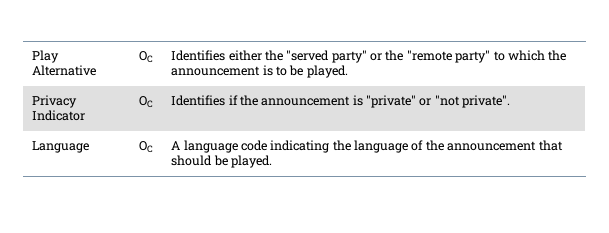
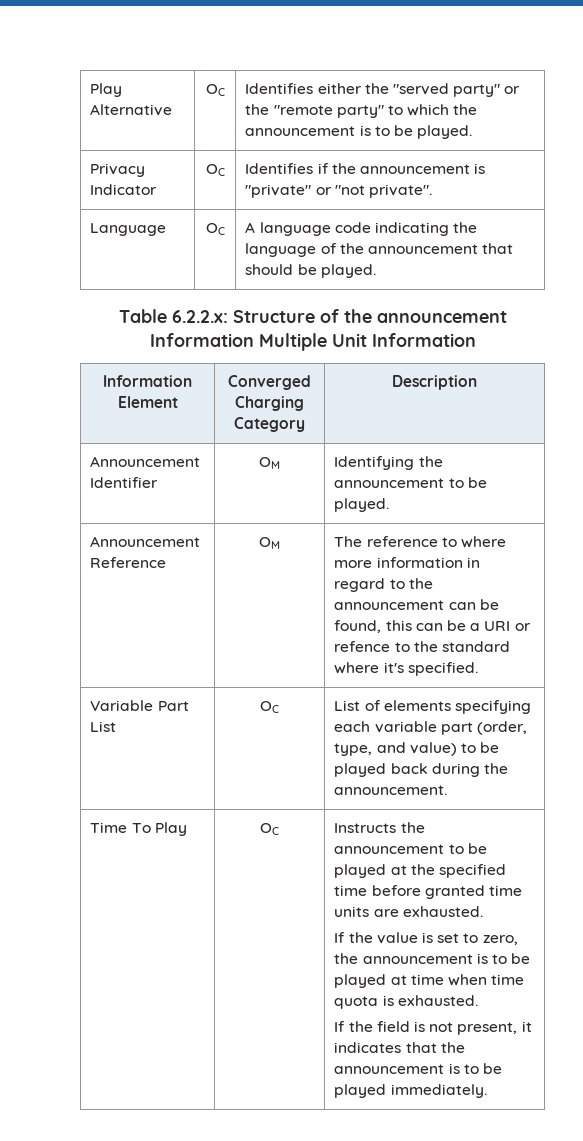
+ Table 6.2.2.x: Structure of the announcement Information Multiple Unit Information
+ Information Element | Converged Charging Category | Description
+ Announcement Identifier | OM | Identifying the announcement to be played.
+ Announcement Reference | OM | The reference to where more information in regard to the announcement can be found, this can be a URI or refence to the standard where it's specified.
+ Variable Part List | OC | List of elements specifying each variable part (order, type, and value) to be played back during the announcement.
+ Time To Play | OC | Instructs the announcement to be played at the specified time before granted time units are exhausted.
+ If the value is set to zero, the announcement is to be played at time when time quota is exhausted.
+ If the field is not present, it indicates that the announcement is to be played immediately.

